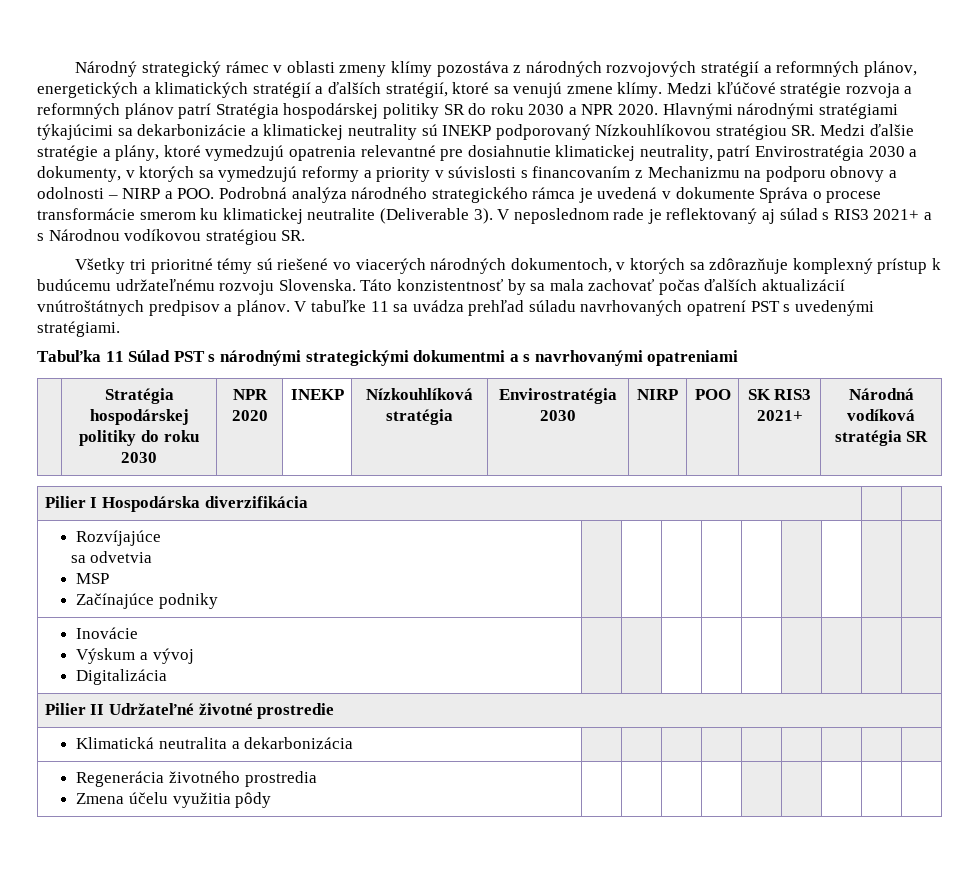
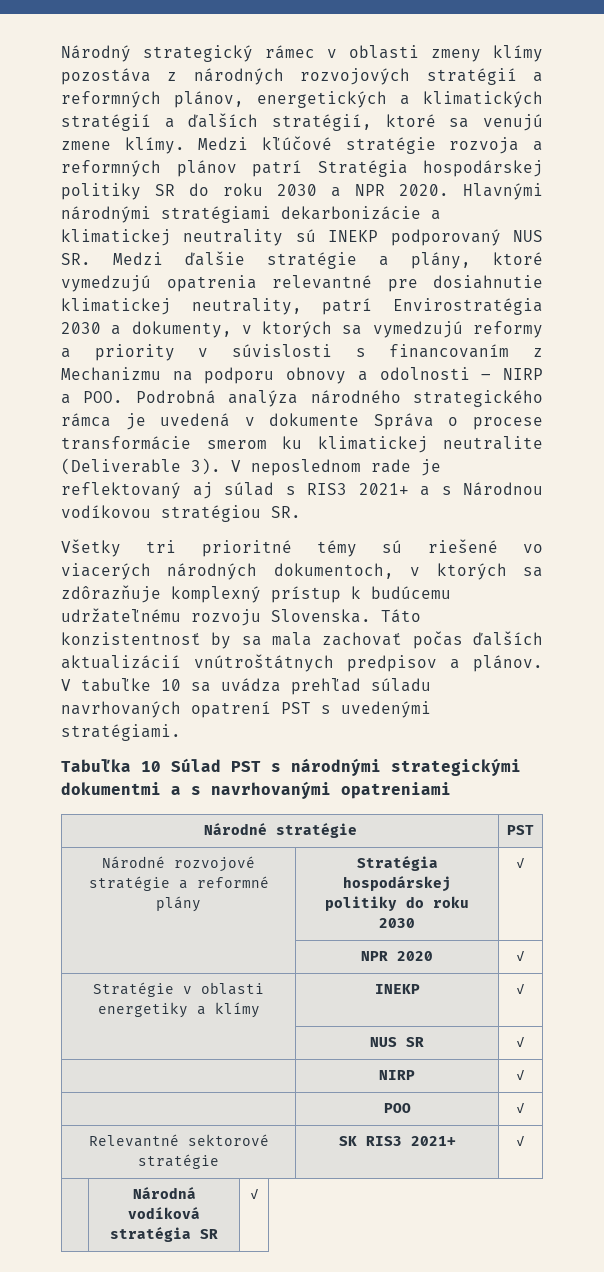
- Hlavnými národnými stratégiami týkajúcimi sa dekarbonizácie a klimatickej neutrality sú INEKP podporovaný Nízkouhlíkovou stratégiou SR. Medzi ďalšie stratégie a plány, ktoré vymedzujú opatrenia relevantné pre dosiahnutie klimatickej neutrality, patrí Envirostratégia 2030 a dokumenty, v ktorých sa vymedzujú reformy a priority v súvislosti s financovaním z Mechanizmu na podporu obnovy a odolnosti – NIRP a POO. Podrobná analýza národného strategického rámca je uvedená v dokumente Správa o procese transformácie smerom ku klimatickej neutralite (Deliverable 3).
+ Hlavnými národnými stratégiami dekarbonizácie a klimatickej neutrality sú INEKP podporovaný NUS SR. Medzi ďalšie stratégie a plány, ktoré vymedzujú opatrenia relevantné pre dosiahnutie klimatickej neutrality, patrí Envirostratégia 2030 a dokumenty, v ktorých sa vymedzujú reformy a priority v súvislosti s financovaním z Mechanizmu na podporu obnovy a odolnosti – NIRP a POO. Podrobná analýza národného strategického rámca je uvedená v dokumente Správa o procese transformácie smerom ku klimatickej neutralite (Deliverable 3).
- V tabuľke 11 sa uvádza prehľad súladu navrhovaných opatrení PST s uvedenými stratégiami.
+ V tabuľke 10 sa uvádza prehľad súladu navrhovaných opatrení PST s uvedenými stratégiami.
- Tabuľka 11 Súlad PST s národnými strategickými dokumentmi a s navrhovanými opatreniami
+ Tabuľka 10 Súlad PST s národnými strategickými dokumentmi a s navrhovanými opatreniami
- | Stratégia hospodárskej politiky do roku 2030 | NPR 2020 | INEKP | Nízkouhlíková stratégia | Envirostratégia 2030 | NIRP | POO | SK RIS3 2021+ | Národná vodíková stratégia SR
- Pilier I Hospodárska diverzifikácia | |
- Rozvíjajúce
- sa odvetvia
- MSP
- Začínajúce podniky | | | | | | | | |
- Inovácie
- Výskum a vývoj
- Digitalizácia | | | | | | | | |
- Pilier II Udržateľné životné prostredie
- Klimatická neutralita a dekarbonizácia | | | | | | | | |
- Regenerácia životného prostredia
- Zmena účelu využitia pôdy | | | | | | | | |
+ Národné stratégie | PST
+ Národné rozvojové stratégie a reformné plány | Stratégia hospodárskej politiky do roku 2030 | ✓
+ | NPR 2020 | ✓
+ Stratégie v oblasti energetiky a klímy | INEKP | ✓
+ | NUS SR | ✓
+ | NIRP | ✓
+ | POO | ✓
+ Relevantné sektorové stratégie | SK RIS3 2021+ | ✓
+ | Národná vodíková stratégia SR | ✓

